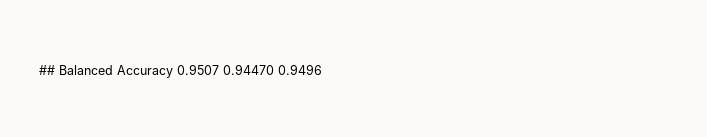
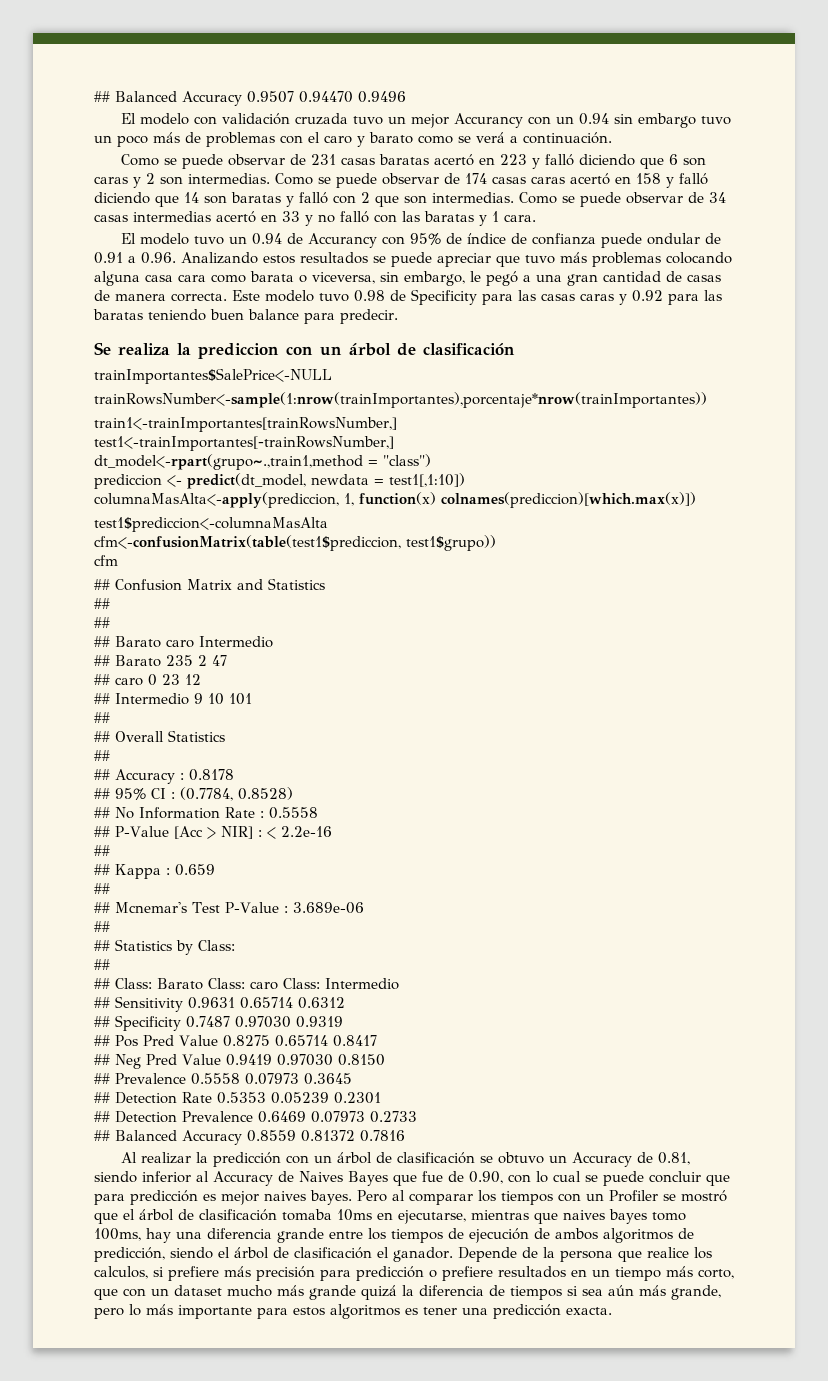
+ El modelo con validación cruzada tuvo un mejor Accurancy con un 0.94 sin embargo tuvo un poco más de problemas con el caro y barato como se verá a continuación.
+ Como se puede observar de 231 casas baratas acertó en 223 y falló diciendo que 6 son caras y 2 son intermedias. Como se puede observar de 174 casas caras acertó en 158 y falló diciendo que 14 son baratas y falló con 2 que son intermedias. Como se puede observar de 34 casas intermedias acertó en 33 y no falló con las baratas y 1 cara.
+ El modelo tuvo un 0.94 de Accurancy con 95% de índice de confianza puede ondular de 0.91 a 0.96. Analizando estos resultados se puede apreciar que tuvo más problemas colocando alguna casa cara como barata o viceversa, sin embargo, le pegó a una gran cantidad de casas de manera correcta. Este modelo tuvo 0.98 de Specificity para las casas caras y 0.92 para las baratas teniendo buen balance para predecir.
+ Se realiza la prediccion con un árbol de clasificación
+ trainImportantes$SalePrice<-NULL
+ trainRowsNumber<-sample(1:nrow(trainImportantes),porcentaje*nrow(trainImportantes))
+ train1<-trainImportantes[trainRowsNumber,]
+ test1<-trainImportantes[-trainRowsNumber,]
+ dt_model<-rpart(grupo~.,train1,method = "class")
+ prediccion <- predict(dt_model, newdata = test1[,1:10])
+ columnaMasAlta<-apply(prediccion, 1, function(x) colnames(prediccion)[which.max(x)])
+ test1$prediccion<-columnaMasAlta
+ cfm<-confusionMatrix(table(test1$prediccion, test1$grupo))
+ cfm
+ ## Confusion Matrix and Statistics
+ ##
+ ##
+ ## Barato caro Intermedio
+ ## Barato 235 2 47
+ ## caro 0 23 12
+ ## Intermedio 9 10 101
+ ##
+ ## Overall Statistics
+ ##
+ ## Accuracy : 0.8178
+ ## 95% CI : (0.7784, 0.8528)
+ ## No Information Rate : 0.5558
+ ## P-Value [Acc > NIR] : < 2.2e-16
+ ##
+ ## Kappa : 0.659
+ ##
+ ## Mcnemar's Test P-Value : 3.689e-06
+ ##
+ ## Statistics by Class:
+ ##
+ ## Class: Barato Class: caro Class: Intermedio
+ ## Sensitivity 0.9631 0.65714 0.6312
+ ## Specificity 0.7487 0.97030 0.9319
+ ## Pos Pred Value 0.8275 0.65714 0.8417
+ ## Neg Pred Value 0.9419 0.97030 0.8150
+ ## Prevalence 0.5558 0.07973 0.3645
+ ## Detection Rate 0.5353 0.05239 0.2301
+ ## Detection Prevalence 0.6469 0.07973 0.2733
+ ## Balanced Accuracy 0.8559 0.81372 0.7816
+ Al realizar la predicción con un árbol de clasificación se obtuvo un Accuracy de 0.81, siendo inferior al Accuracy de Naives Bayes que fue de 0.90, con lo cual se puede concluir que para predicción es mejor naives bayes. Pero al comparar los tiempos con un Profiler se mostró que el árbol de clasificación tomaba 10ms en ejecutarse, mientras que naives bayes tomo 100ms, hay una diferencia grande entre los tiempos de ejecución de ambos algoritmos de predicción, siendo el árbol de clasificación el ganador. Depende de la persona que realice los calculos, si prefiere más precisión para predicción o prefiere resultados en un tiempo más corto, que con un dataset mucho más grande quizá la diferencia de tiempos si sea aún más grande, pero lo más importante para estos algoritmos es tener una predicción exacta.

